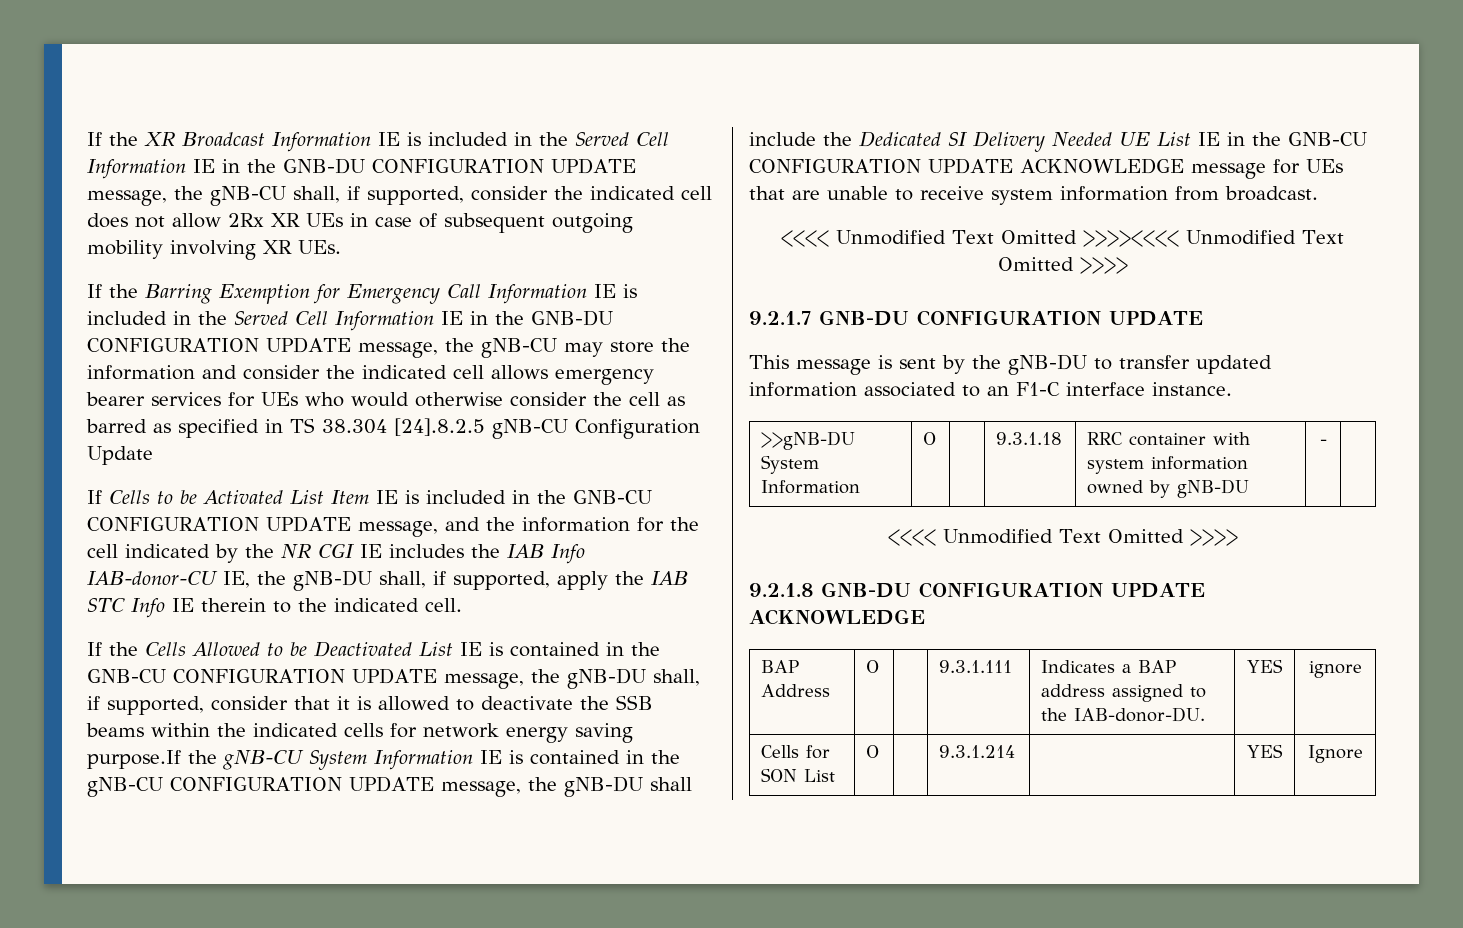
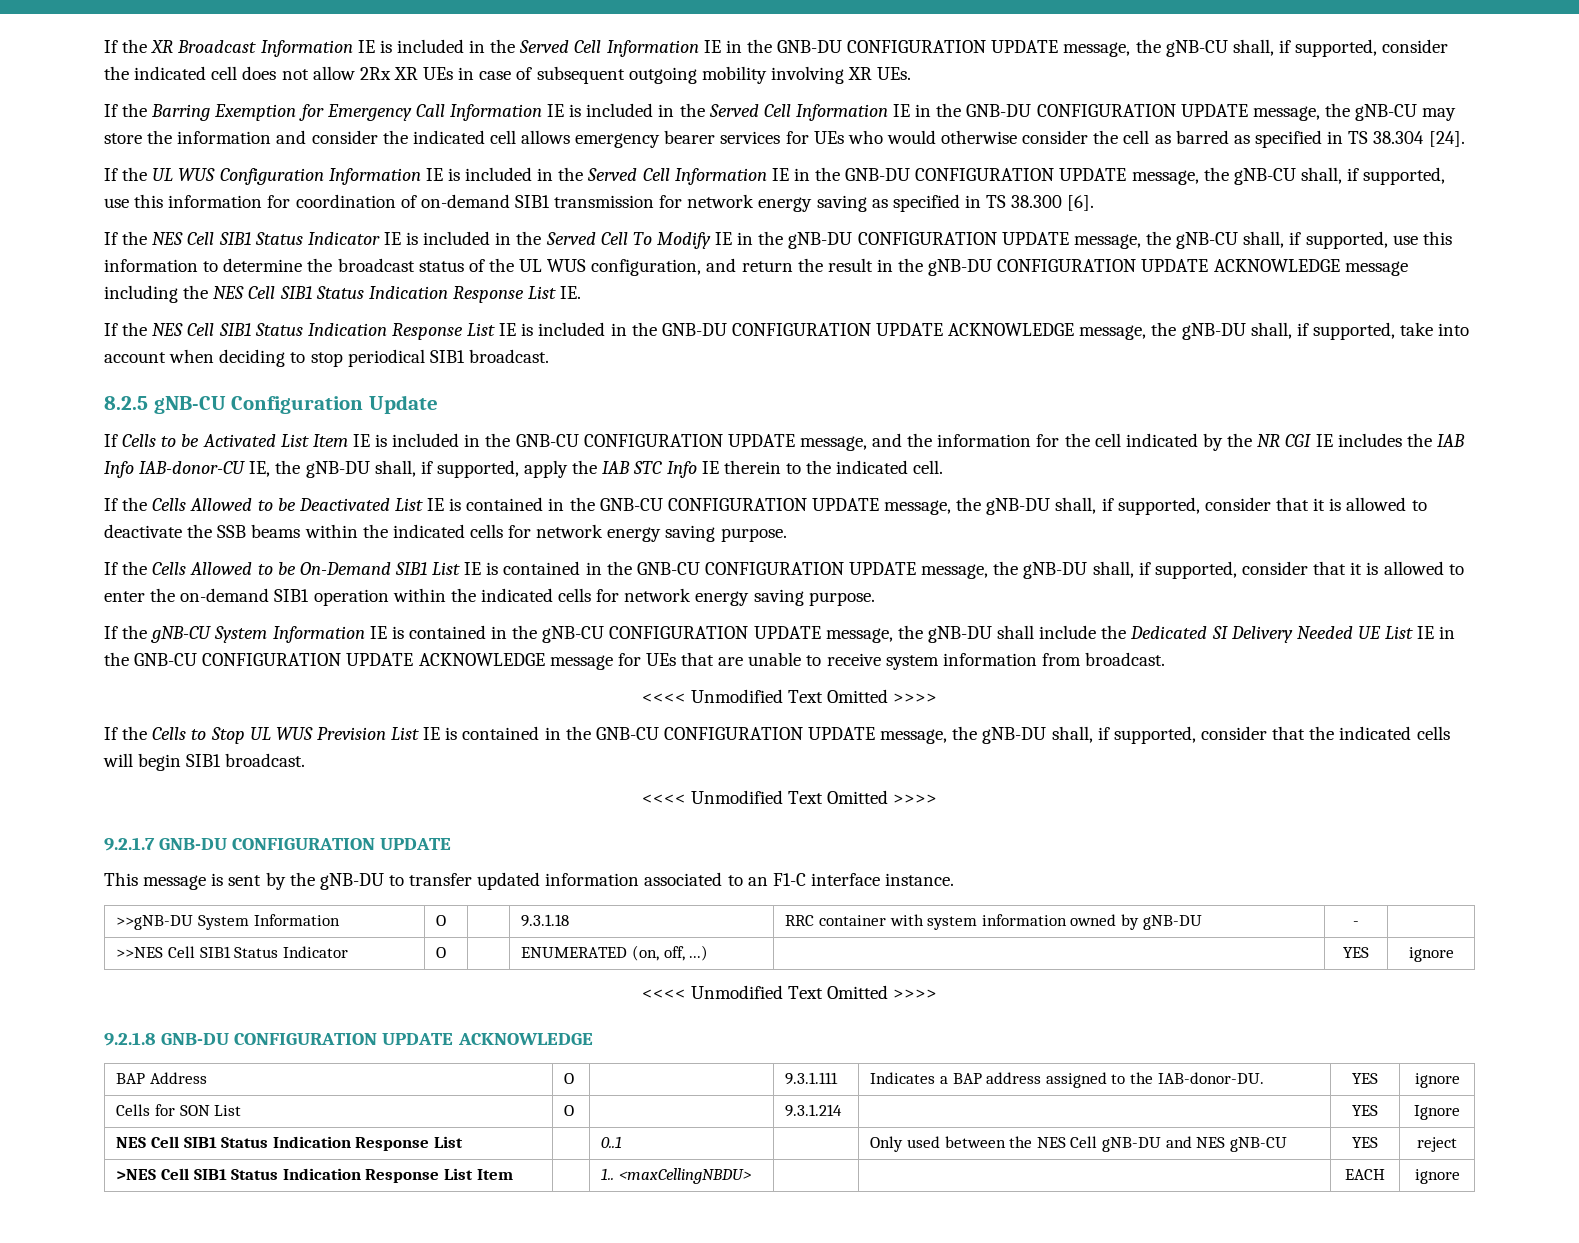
- If the Barring Exemption for Emergency Call Information IE is included in the Served Cell Information IE in the GNB-DU CONFIGURATION UPDATE message, the gNB-CU may store the information and consider the indicated cell allows emergency bearer services for UEs who would otherwise consider the cell as barred as specified in TS 38.304 [24].8.2.5 gNB-CU Configuration Update
+ If the Barring Exemption for Emergency Call Information IE is included in the Served Cell Information IE in the GNB-DU CONFIGURATION UPDATE message, the gNB-CU may store the information and consider the indicated cell allows emergency bearer services for UEs who would otherwise consider the cell as barred as specified in TS 38.304 [24].
+ If the UL WUS Configuration Information IE is included in the Served Cell Information IE in the GNB-DU CONFIGURATION UPDATE message, the gNB-CU shall, if supported, use this information for coordination of on-demand SIB1 transmission for network energy saving as specified in TS 38.300 [6].
+ If the NES Cell SIB1 Status Indicator IE is included in the Served Cell To Modify IE in the gNB-DU CONFIGURATION UPDATE message, the gNB-CU shall, if supported, use this information to determine the broadcast status of the UL WUS configuration, and return the result in the gNB-DU CONFIGURATION UPDATE ACKNOWLEDGE message including the NES Cell SIB1 Status Indication Response List IE.
+ If the NES Cell SIB1 Status Indication Response List IE is included in the GNB-DU CONFIGURATION UPDATE ACKNOWLEDGE message, the gNB-DU shall, if supported, take into account when deciding to stop periodical SIB1 broadcast.
+ 8.2.5 gNB-CU Configuration Update
- If the Cells Allowed to be Deactivated List IE is contained in the GNB-CU CONFIGURATION UPDATE message, the gNB-DU shall, if supported, consider that it is allowed to deactivate the SSB beams within the indicated cells for network energy saving purpose.If the gNB-CU System Information IE is contained in the gNB-CU CONFIGURATION UPDATE message, the gNB-DU shall include the Dedicated SI Delivery Needed UE List IE in the GNB-CU CONFIGURATION UPDATE ACKNOWLEDGE message for UEs that are unable to receive system information from broadcast.
- <<<< Unmodified Text Omitted >>>><<<< Unmodified Text Omitted >>>>
+ If the Cells Allowed to be Deactivated List IE is contained in the GNB-CU CONFIGURATION UPDATE message, the gNB-DU shall, if supported, consider that it is allowed to deactivate the SSB beams within the indicated cells for network energy saving purpose.
+ If the Cells Allowed to be On-Demand SIB1 List IE is contained in the GNB-CU CONFIGURATION UPDATE message, the gNB-DU shall, if supported, consider that it is allowed to enter the on-demand SIB1 operation within the indicated cells for network energy saving purpose.
+ If the gNB-CU System Information IE is contained in the gNB-CU CONFIGURATION UPDATE message, the gNB-DU shall include the Dedicated SI Delivery Needed UE List IE in the GNB-CU CONFIGURATION UPDATE ACKNOWLEDGE message for UEs that are unable to receive system information from broadcast.
+ <<<< Unmodified Text Omitted >>>>
+ If the Cells to Stop UL WUS Prevision List IE is contained in the GNB-CU CONFIGURATION UPDATE message, the gNB-DU shall, if supported, consider that the indicated cells will begin SIB1 broadcast.
+ <<<< Unmodified Text Omitted >>>>
+ >>NES Cell SIB1 Status Indicator | O | | ENUMERATED (on, off, ...) | | YES | ignore
+ NES Cell SIB1 Status Indication Response List | | 0..1 | | Only used between the NES Cell gNB-DU and NES gNB-CU | YES | reject
+ >NES Cell SIB1 Status Indication Response List Item | | 1.. <maxCellingNBDU> | | | EACH | ignore

